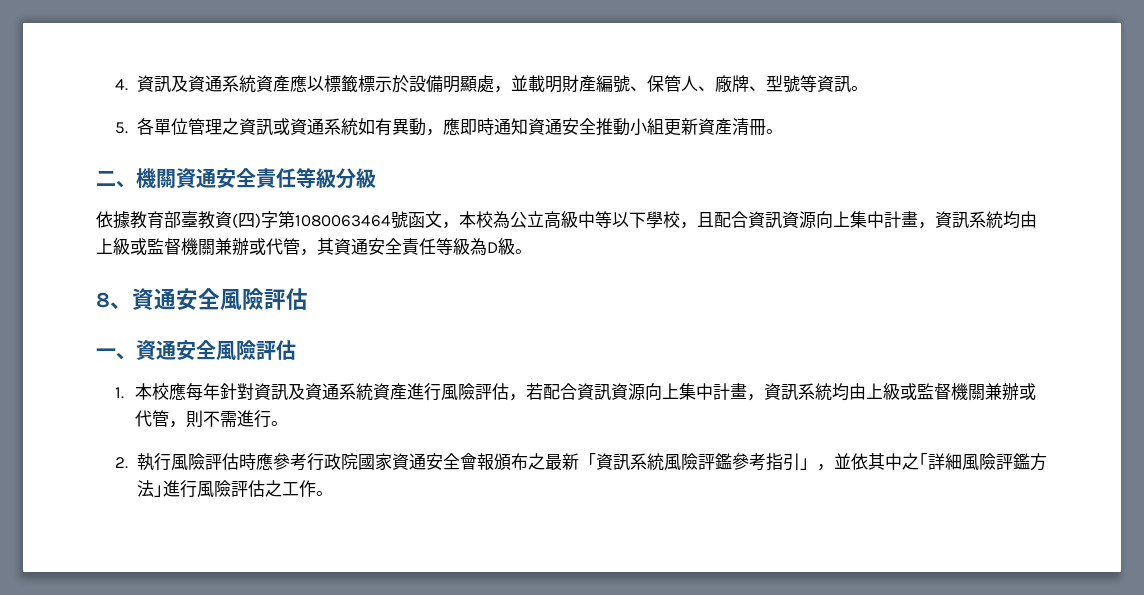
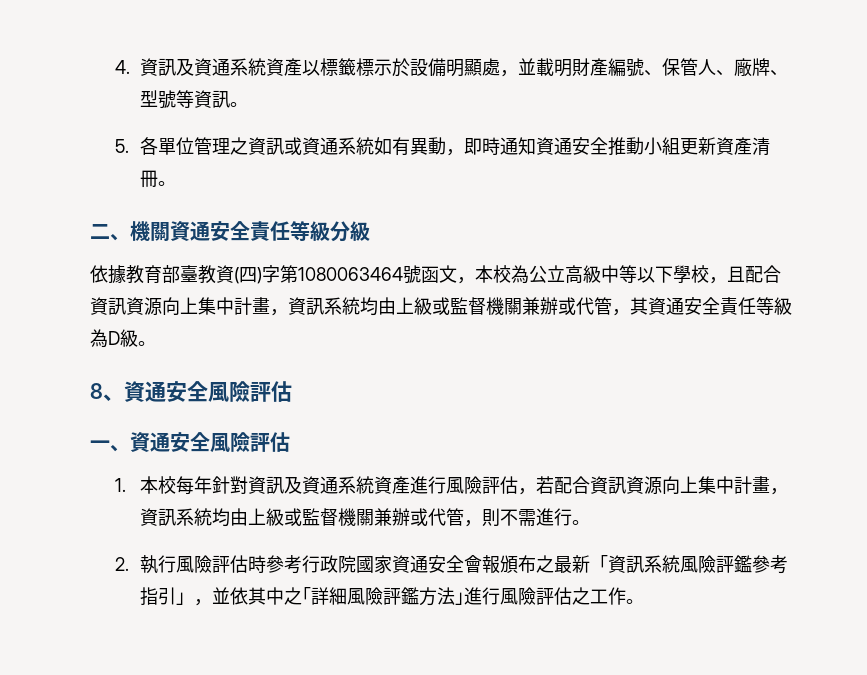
- 4.資訊及資通系統資產應以標籤標示於設備明顯處，並載明財產編號、保管人、廠牌、型號等資訊。
+ 4.資訊及資通系統資產以標籤標示於設備明顯處，並載明財產編號、保管人、廠牌、型號等資訊。
- 5.各單位管理之資訊或資通系統如有異動，應即時通知資通安全推動小組更新資產清冊。
+ 5.各單位管理之資訊或資通系統如有異動，即時通知資通安全推動小組更新資產清冊。
- 1.本校應每年針對資訊及資通系統資產進行風險評估，若配合資訊資源向上集中計畫，資訊系統均由上級或監督機關兼辦或代管，則不需進行。
+ 1.本校每年針對資訊及資通系統資產進行風險評估，若配合資訊資源向上集中計畫，資訊系統均由上級或監督機關兼辦或代管，則不需進行。
- 2.執行風險評估時應參考行政院國家資通安全會報頒布之最新「資訊系統風險評鑑參考指引」，並依其中之｢詳細風險評鑑方法｣進行風險評估之工作。
+ 2.執行風險評估時參考行政院國家資通安全會報頒布之最新「資訊系統風險評鑑參考指引」，並依其中之｢詳細風險評鑑方法｣進行風險評估之工作。

